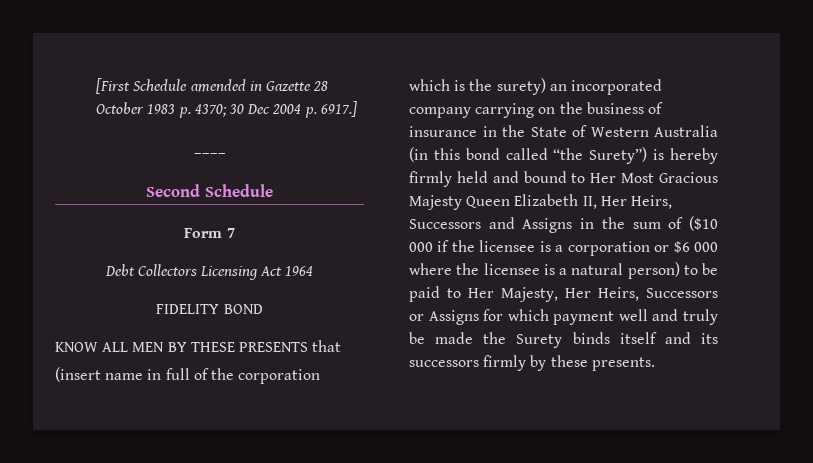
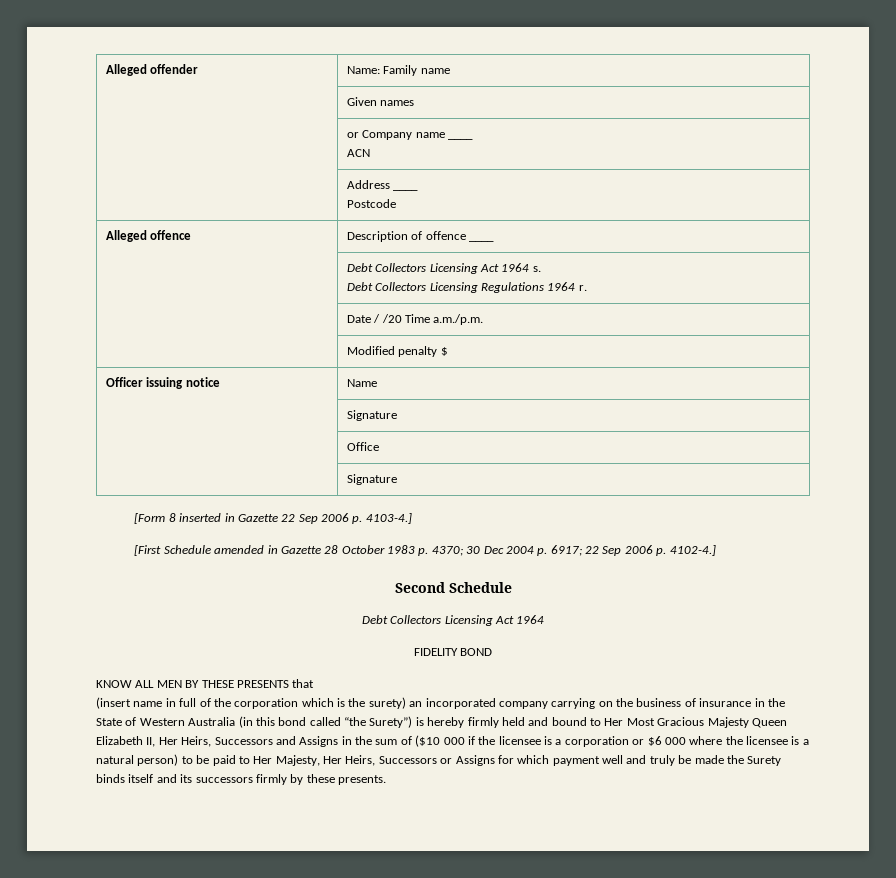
+ Alleged offender | Name: Family name
+ | Given names
+ | or Company name ____
+ ACN
+ | Address ____
+ Postcode
+ Alleged offence | Description of offence ____
+ | Debt Collectors Licensing Act 1964 s.
+ Debt Collectors Licensing Regulations 1964 r.
+ | Date / /20 Time a.m./p.m.
+ | Modified penalty $
+ Officer issuing notice | Name
+ | Signature
+ | Office
+ | Signature
+ [Form 8 inserted in Gazette 22 Sep 2006 p. 4103-4.]
- [First Schedule amended in Gazette 28 October 1983 p. 4370; 30 Dec 2004 p. 6917.]
- ____
+ [First Schedule amended in Gazette 28 October 1983 p. 4370; 30 Dec 2004 p. 6917; 22 Sep 2006 p. 4102-4.]
- Form 7

